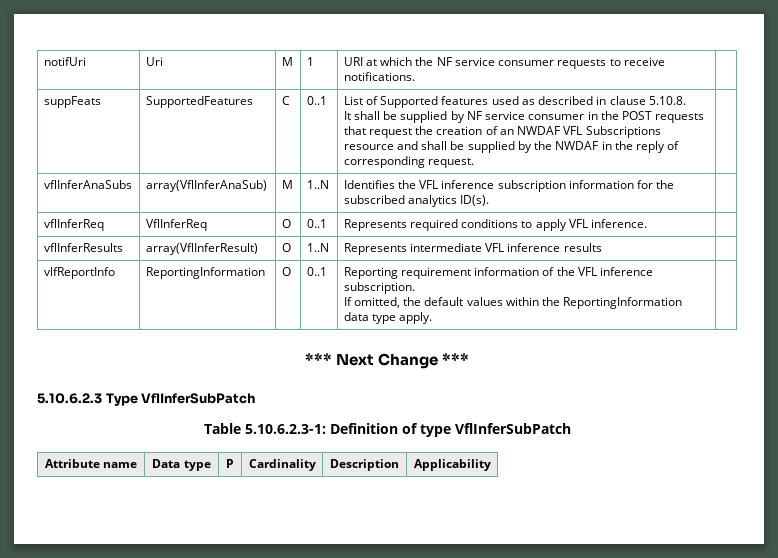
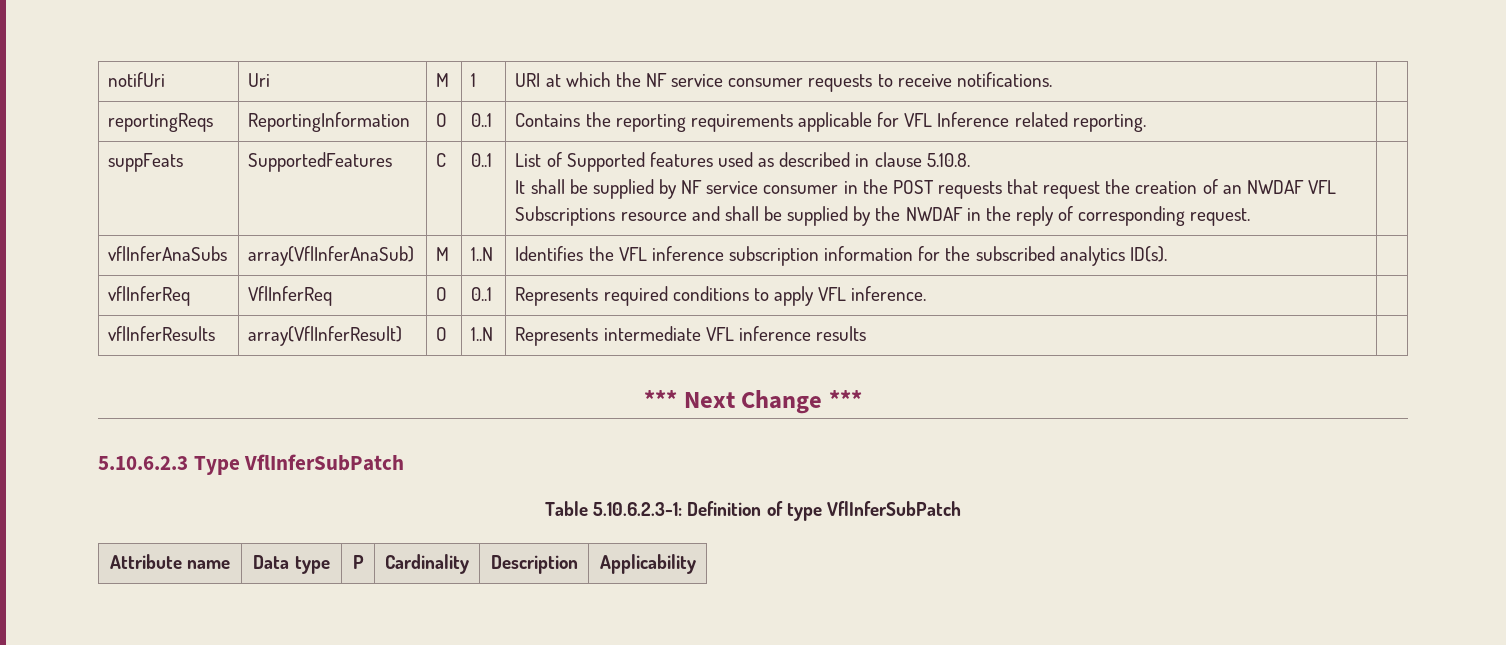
+ reportingReqs | ReportingInformation | O | 0..1 | Contains the reporting requirements applicable for VFL Inference related reporting. |
- vlfReportInfo | ReportingInformation | O | 0..1 | Reporting requirement information of the VFL inference subscription.
- If omitted, the default values within the ReportingInformation data type apply. |

